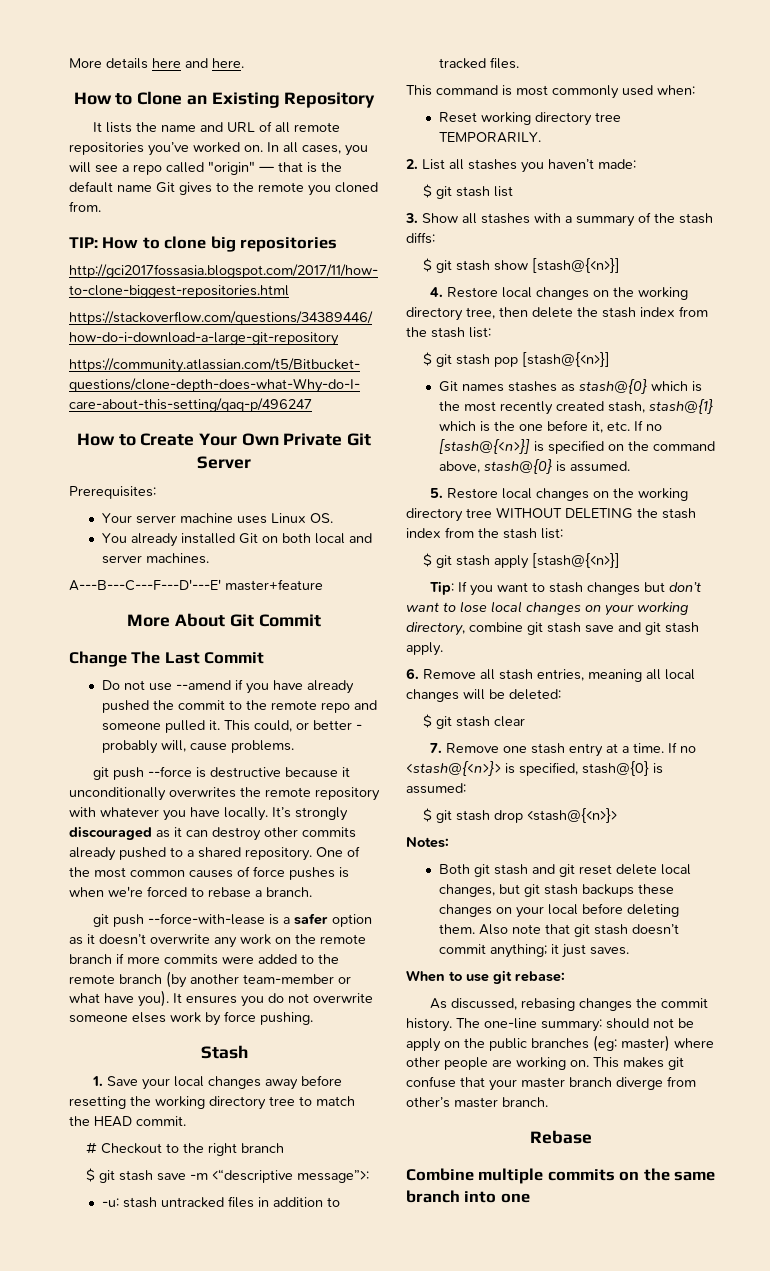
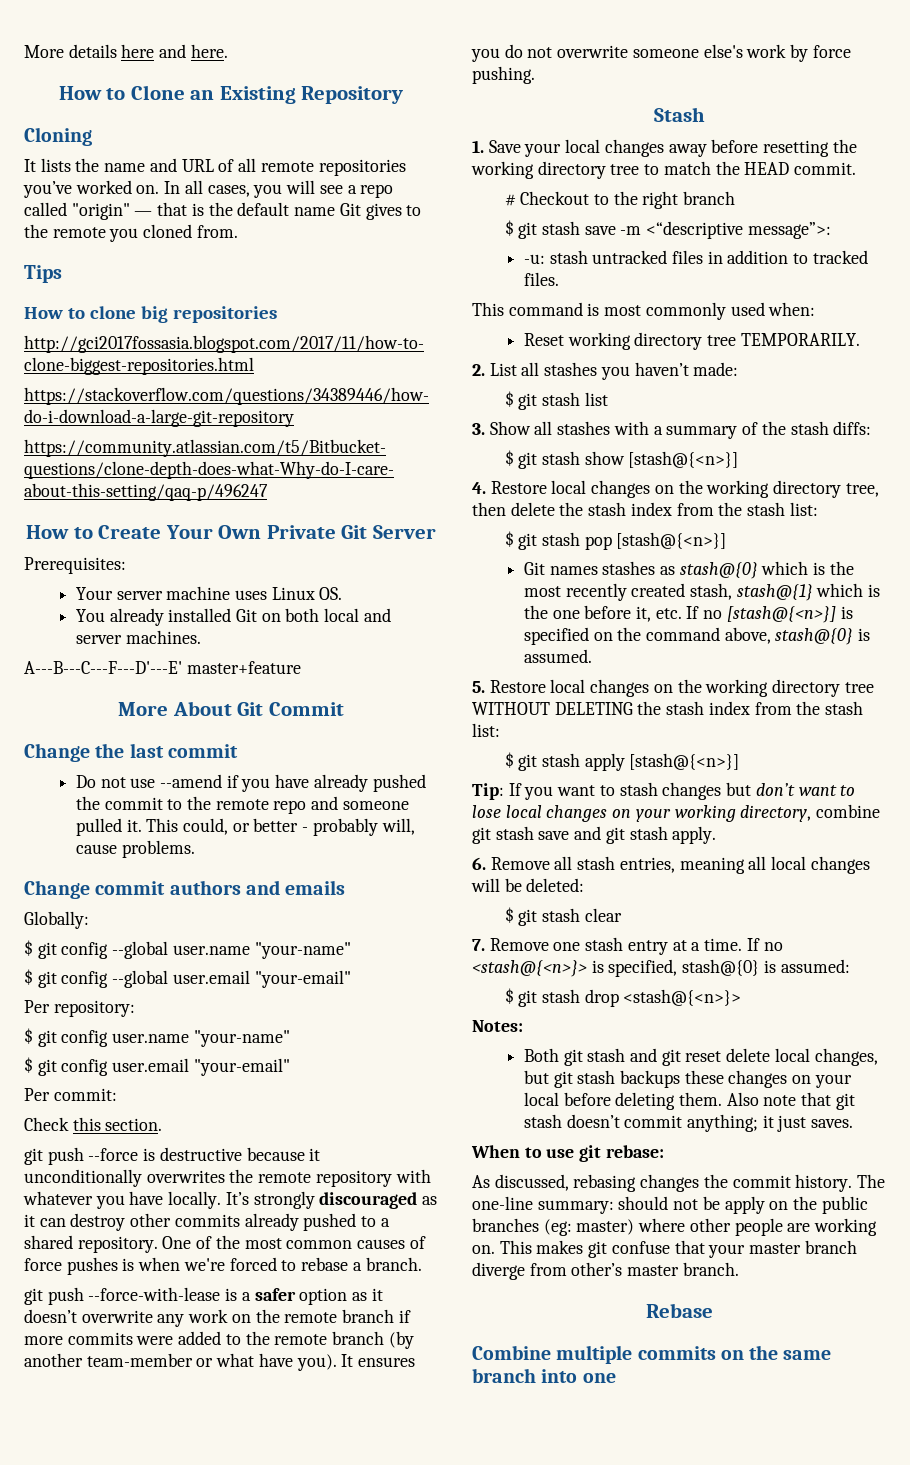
+ Cloning
- TIP: How to clone big repositories
+ Tips
+ How to clone big repositories
- Change The Last Commit
+ Change the last commit
+ Change commit authors and emails
+ Globally:
+ $ git config --global user.name "your-name"
+ $ git config --global user.email "your-email"
+ Per repository:
+ $ git config user.name "your-name"
+ $ git config user.email "your-email"
+ Per commit:
+ Check this section.
- It ensures you do not overwrite someone elses work by force pushing.
+ It ensures you do not overwrite someone else's work by force pushing.

